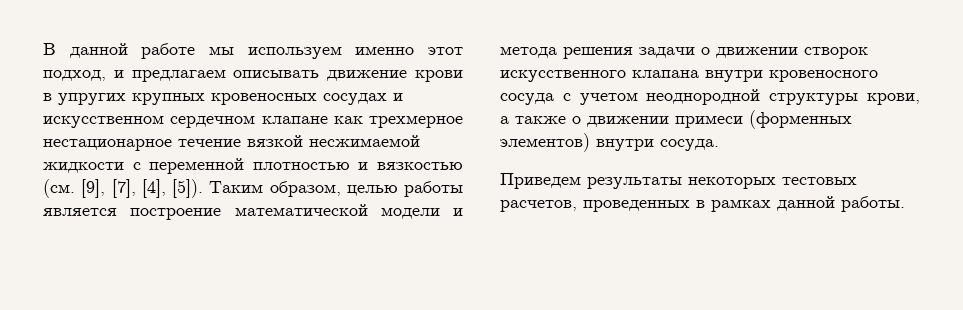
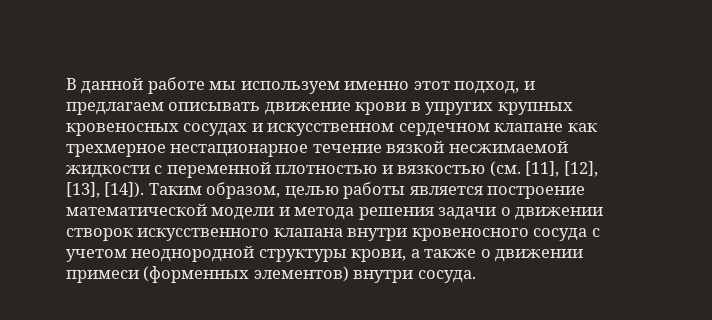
- В данной работе мы используем именно этот подход, и предлагаем описывать движение крови в упругих крупных кровеносных сосудах и искусственном сердечном клапане как трехмерное нестационарное течение вязкой несжимаемой жидкости с переменной плотностью и вязкостью (см. [9], [7], [4], [5]).
+ В данной работе мы используем именно этот подход, и предлагаем описывать движение крови в упругих крупных кровеносных сосудах и искусственном сердечном клапане как трехмерное нестационарное течение вязкой несжимаемой жидкости с переменной плотностью и вязкостью (см. [11], [12], [13], [14]).
- Приведем результаты некоторых тестовых расчетов, проведенных в рамках данной работы.

